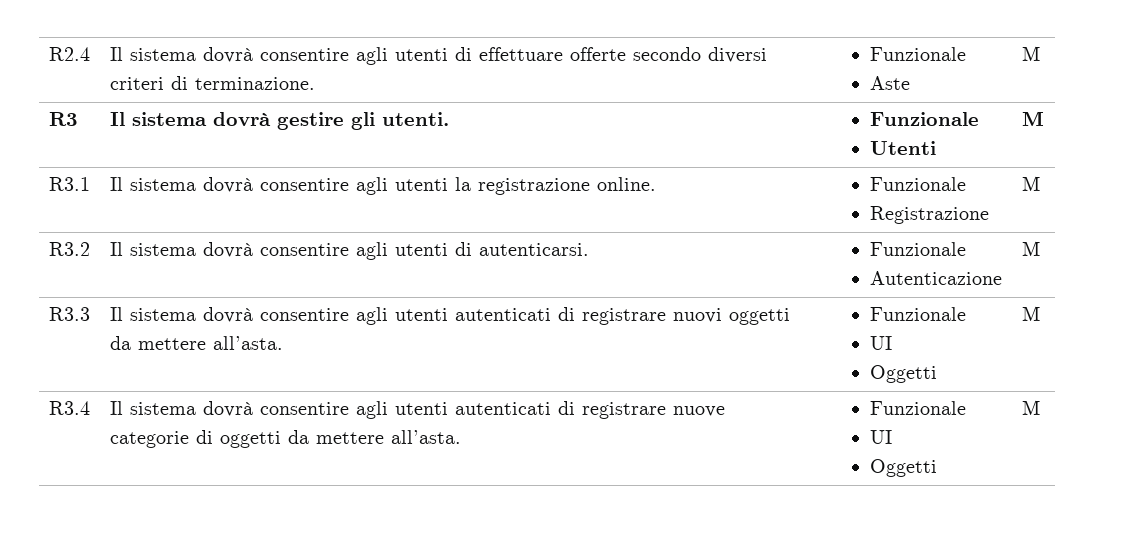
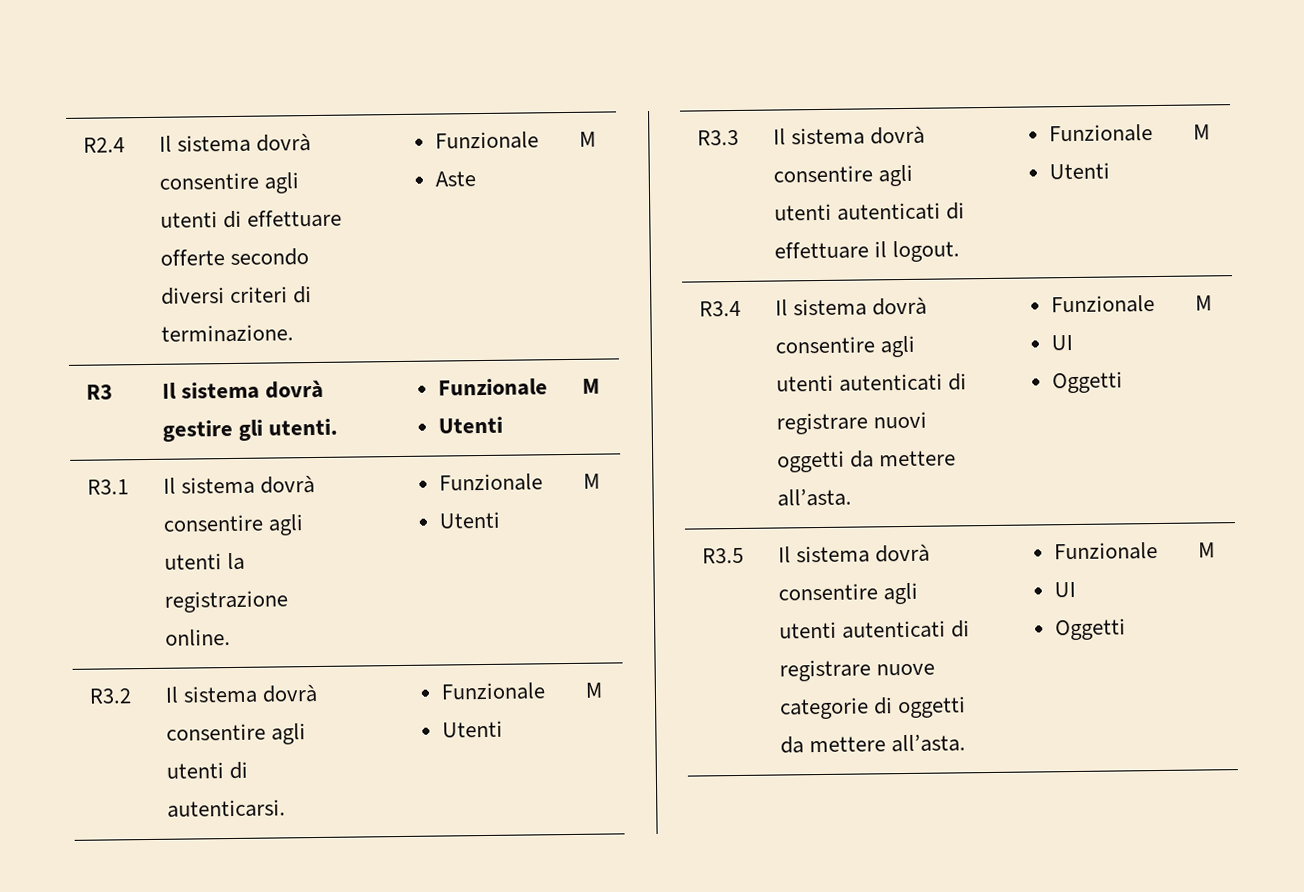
  R3.1 | Il sistema dovrà consentire agli utenti la registrazione online. | Funzionale
- Registrazione | M
+ Utenti | M
  R3.2 | Il sistema dovrà consentire agli utenti di autenticarsi. | Funzionale
- Autenticazione | M
+ Utenti | M
- R3.3 | Il sistema dovrà consentire agli utenti autenticati di registrare nuovi oggetti da mettere all’asta. | Funzionale
+ R3.3 | Il sistema dovrà consentire agli utenti autenticati di effettuare il logout. | Funzionale
+ Utenti | M
+ R3.4 | Il sistema dovrà consentire agli utenti autenticati di registrare nuovi oggetti da mettere all’asta. | Funzionale
- R3.4 | Il sistema dovrà consentire agli utenti autenticati di registrare nuove categorie di oggetti da mettere all’asta. | Funzionale
+ R3.5 | Il sistema dovrà consentire agli utenti autenticati di registrare nuove categorie di oggetti da mettere all’asta. | Funzionale

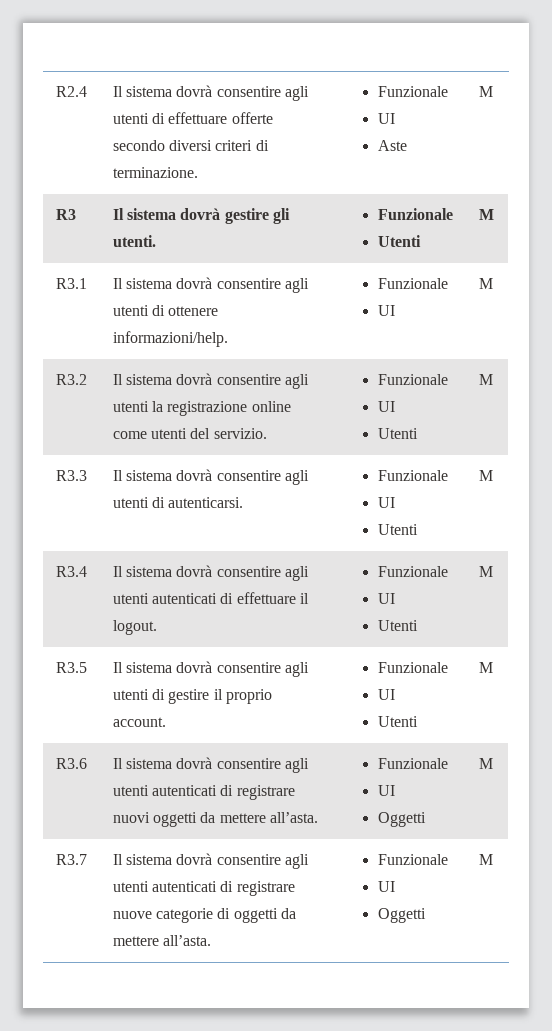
  R2.4 | Il sistema dovrà consentire agli utenti di effettuare offerte secondo diversi criteri di terminazione. | Funzionale
+ UI
- R3.1 | Il sistema dovrà consentire agli utenti la registrazione online. | Funzionale
+ R3.1 | Il sistema dovrà consentire agli utenti di ottenere informazioni/help. | Funzionale
+ UI | M
+ R3.2 | Il sistema dovrà consentire agli utenti la registrazione online come utenti del servizio. | Funzionale
+ UI
  Utenti | M
- R3.2 | Il sistema dovrà consentire agli utenti di autenticarsi. | Funzionale
+ R3.3 | Il sistema dovrà consentire agli utenti di autenticarsi. | Funzionale
+ UI
  Utenti | M
- R3.3 | Il sistema dovrà consentire agli utenti autenticati di effettuare il logout. | Funzionale
+ R3.4 | Il sistema dovrà consentire agli utenti autenticati di effettuare il logout. | Funzionale
+ UI
  Utenti | M
- R3.4 | Il sistema dovrà consentire agli utenti autenticati di registrare nuovi oggetti da mettere all’asta. | Funzionale
+ R3.5 | Il sistema dovrà consentire agli utenti di gestire il proprio account. | Funzionale
+ UI
+ Utenti | M
+ R3.6 | Il sistema dovrà consentire agli utenti autenticati di registrare nuovi oggetti da mettere all’asta. | Funzionale
- R3.5 | Il sistema dovrà consentire agli utenti autenticati di registrare nuove categorie di oggetti da mettere all’asta. | Funzionale
+ R3.7 | Il sistema dovrà consentire agli utenti autenticati di registrare nuove categorie di oggetti da mettere all’asta. | Funzionale

